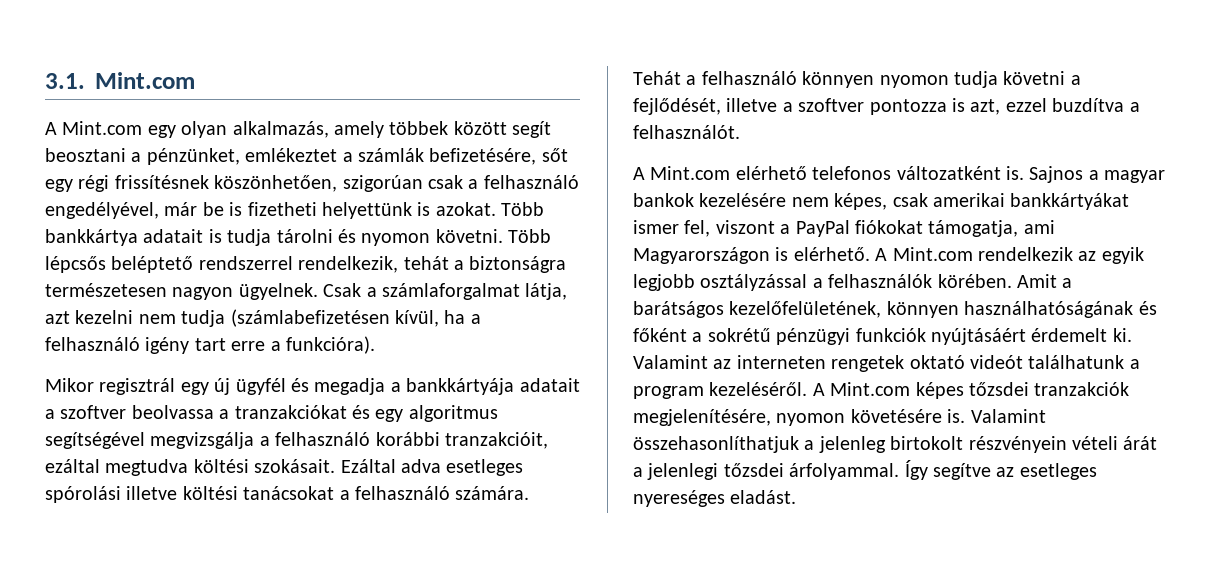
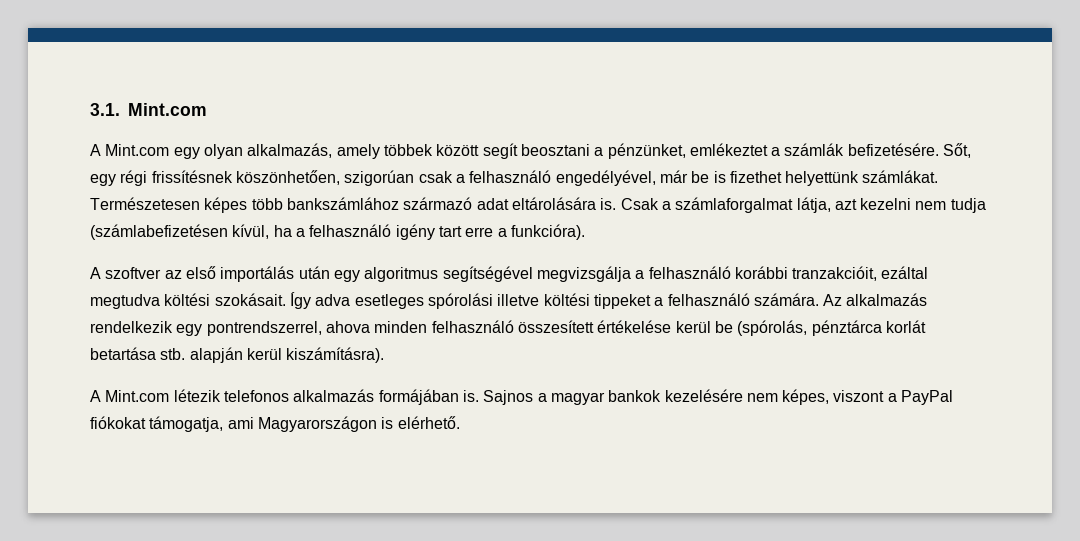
- A Mint.com egy olyan alkalmazás, amely többek között segít beosztani a pénzünket, emlékeztet a számlák befizetésére, sőt egy régi frissítésnek köszönhetően, szigorúan csak a felhasználó engedélyével, már be is fizetheti helyettünk is azokat. Több bankkártya adatait is tudja tárolni és nyomon követni. Több lépcsős beléptető rendszerrel rendelkezik, tehát a biztonságra természetesen nagyon ügyelnek.
+ A Mint.com egy olyan alkalmazás, amely többek között segít beosztani a pénzünket, emlékeztet a számlák befizetésére. Sőt, egy régi frissítésnek köszönhetően, szigorúan csak a felhasználó engedélyével, már be is fizethet helyettünk számlákat. Természetesen képes több bankszámlához származó adat eltárolására is.
- Mikor regisztrál egy új ügyfél és megadja a bankkártyája adatait a szoftver beolvassa a tranzakciókat és egy algoritmus segítségével megvizsgálja a felhasználó korábbi tranzakcióit, ezáltal megtudva költési szokásait.
+ A szoftver az első importálás után egy algoritmus segítségével megvizsgálja a felhasználó korábbi tranzakcióit, ezáltal megtudva költési szokásait.
- Ezáltal adva esetleges spórolási illetve költési tanácsokat a felhasználó számára.
+ Így adva esetleges spórolási illetve költési tippeket a felhasználó számára.
- Tehát a felhasználó könnyen nyomon tudja követni a fejlődését, illetve a szoftver pontozza is azt, ezzel buzdítva a felhasználót.
- A Mint.com elérhető telefonos változatként is.
+ Az alkalmazás rendelkezik egy pontrendszerrel, ahova minden felhasználó összesített értékelése kerül be (spórolás, pénztárca korlát betartása stb. alapján kerül kiszámításra).
+ A Mint.com létezik telefonos alkalmazás formájában is.
- Sajnos a magyar bankok kezelésére nem képes, csak amerikai bankkártyákat ismer fel, viszont a PayPal fiókokat támogatja, ami Magyarországon is elérhető. A Mint.com rendelkezik az egyik legjobb osztályzással a felhasználók körében. Amit a barátságos kezelőfelületének, könnyen használhatóságának és főként a sokrétű pénzügyi funkciók nyújtásáért érdemelt ki. Valamint az interneten rengetek oktató videót találhatunk a program kezeléséről. A Mint.com képes tőzsdei tranzakciók megjelenítésére, nyomon követésére is. Valamint összehasonlíthatjuk a jelenleg birtokolt részvényein vételi árát a jelenlegi tőzsdei árfolyammal. Így segítve az esetleges nyereséges eladást.
+ Sajnos a magyar bankok kezelésére nem képes, viszont a PayPal fiókokat támogatja, ami Magyarországon is elérhető.

